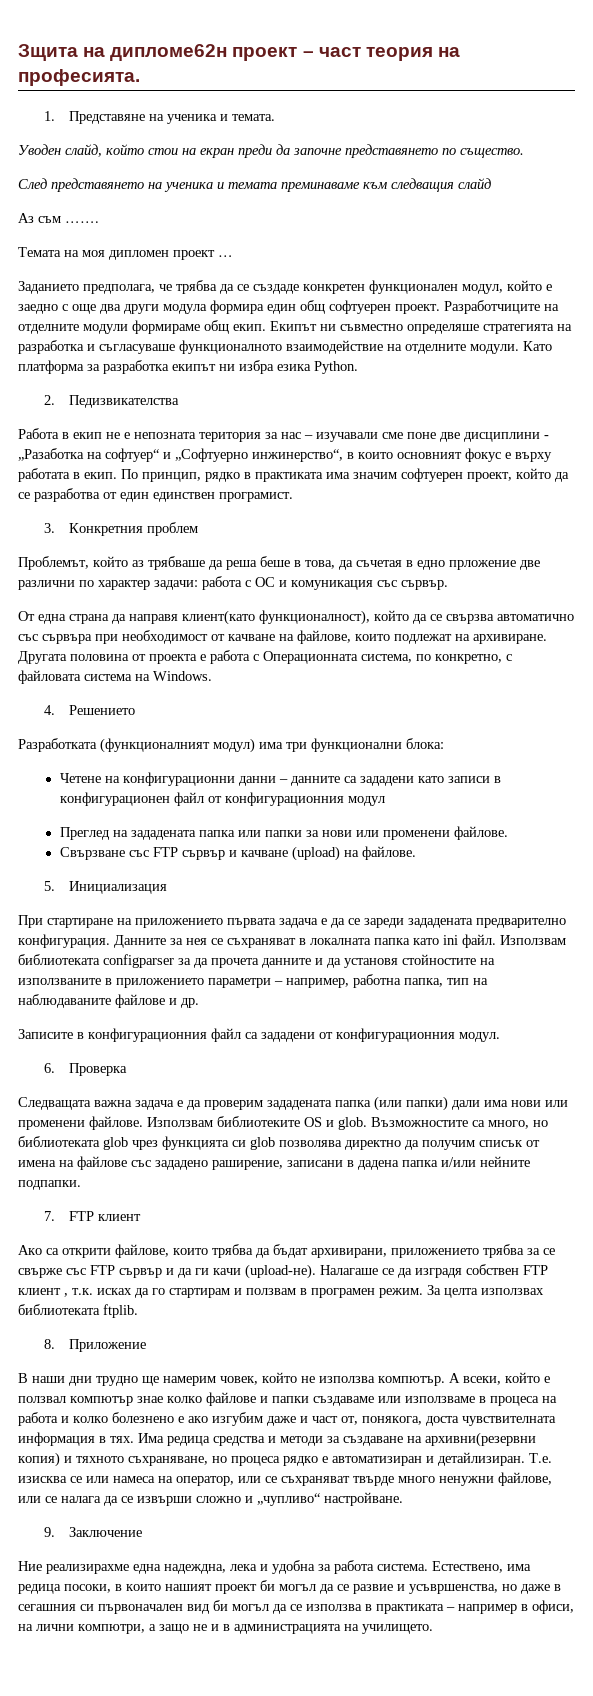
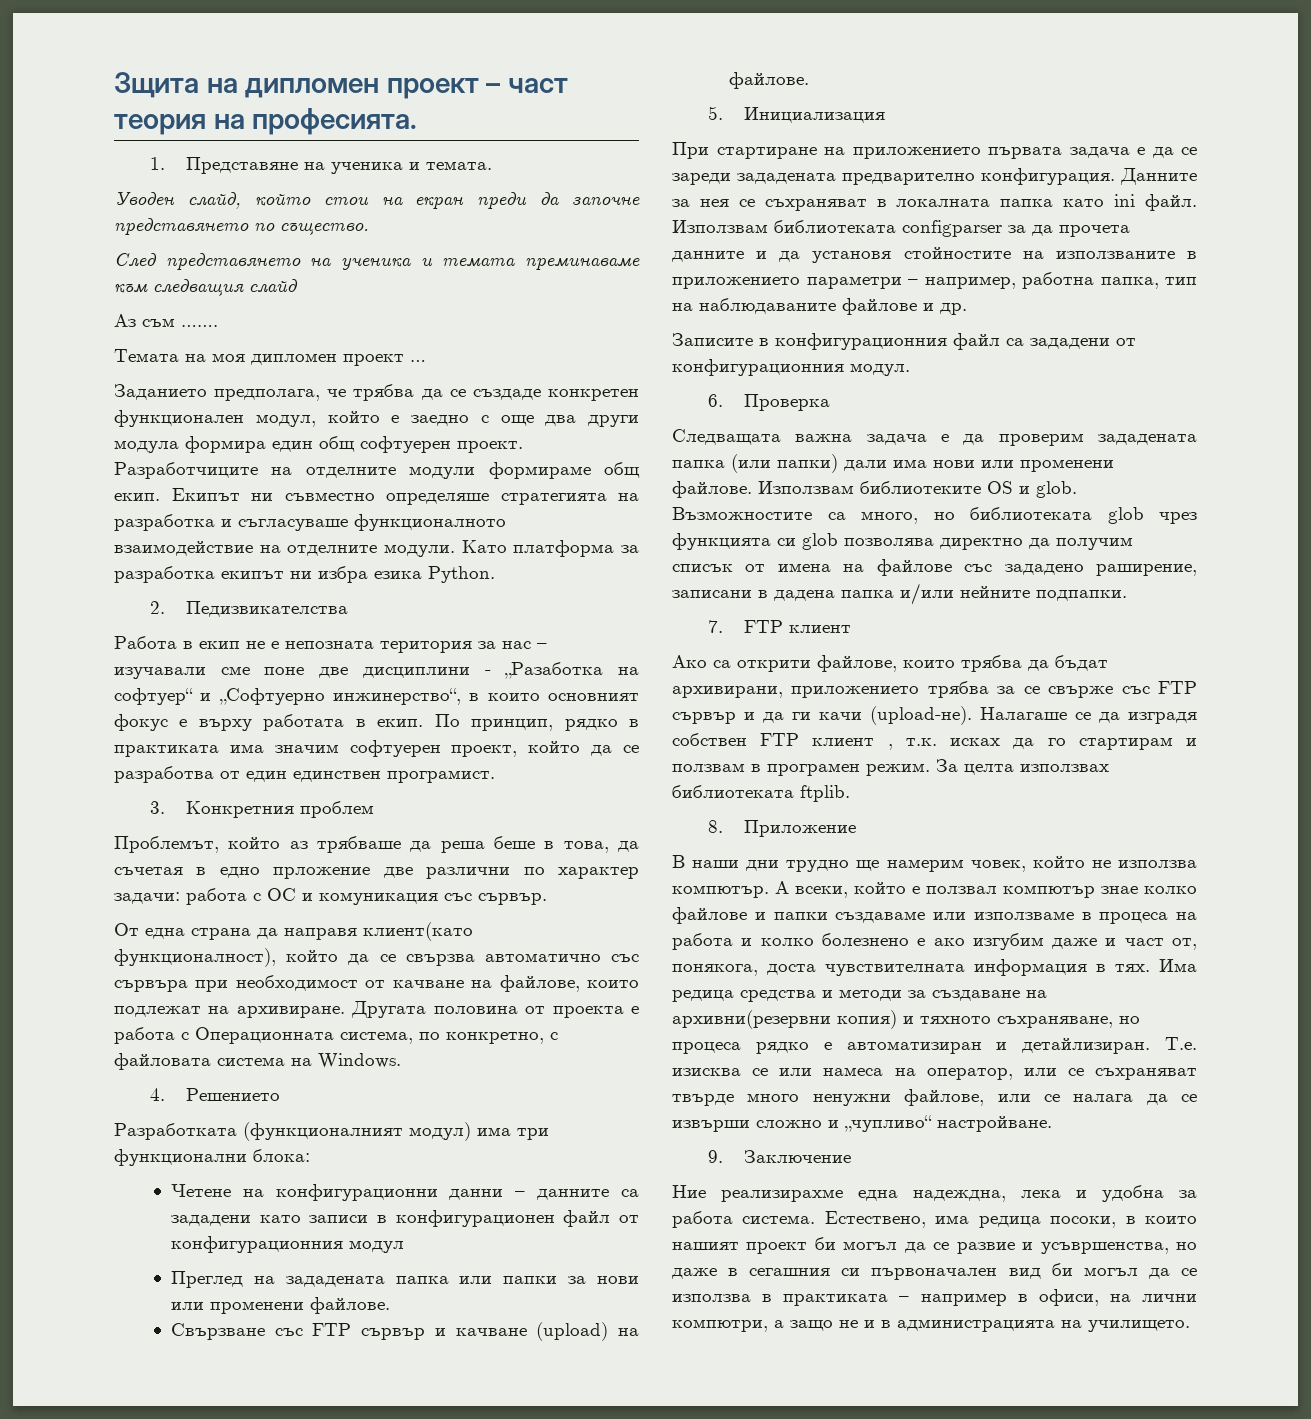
- Зщита на дипломе62н проект – част теория на професията.
+ Зщита на дипломен проект – част теория на професията.

